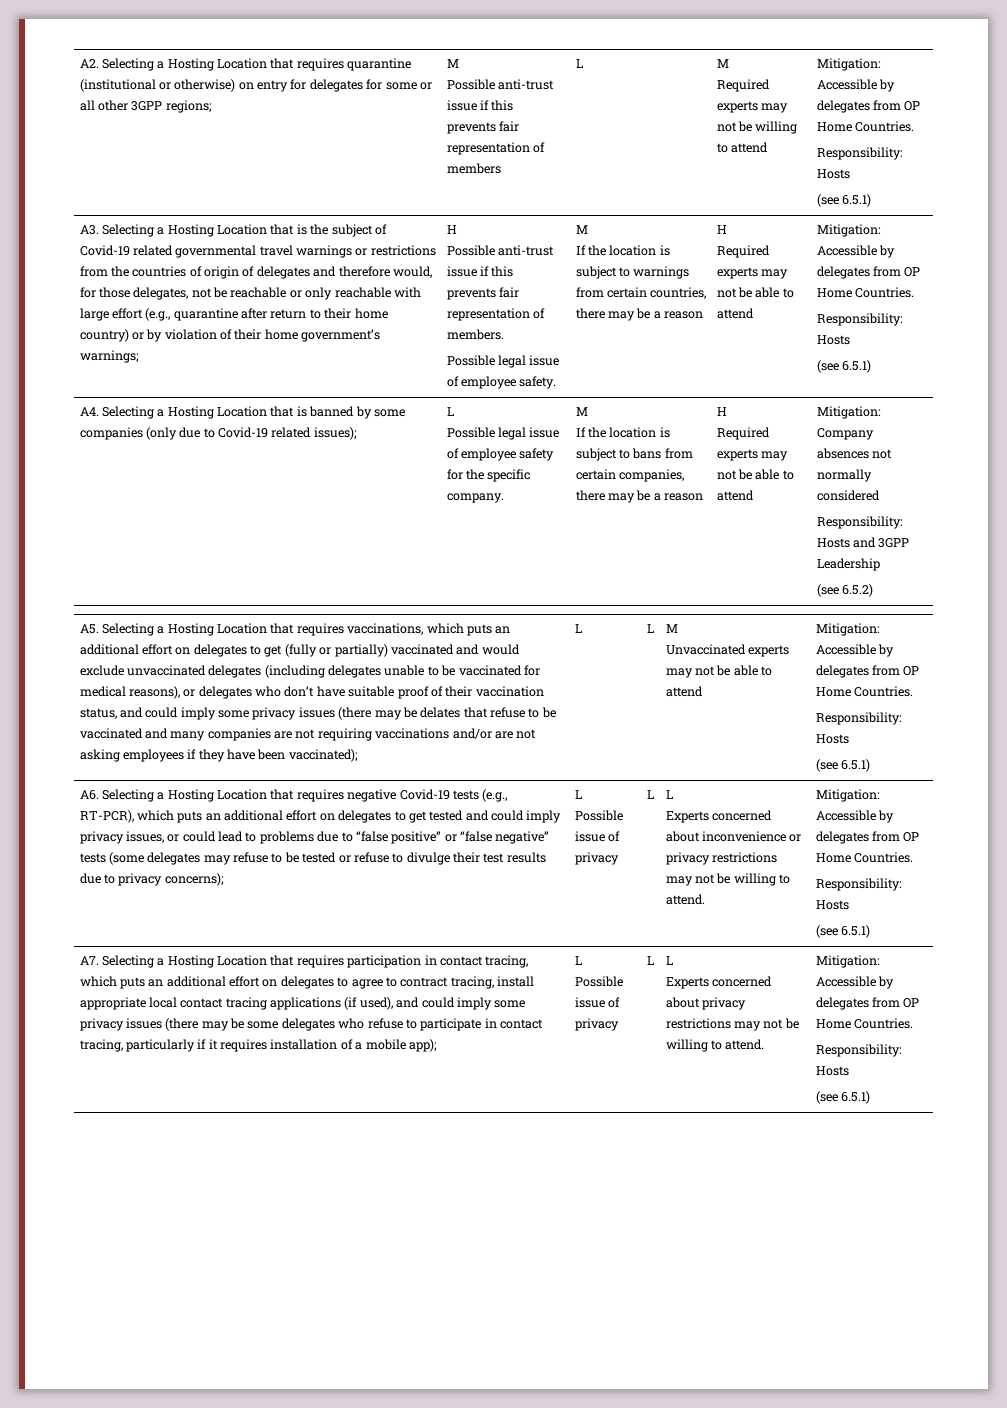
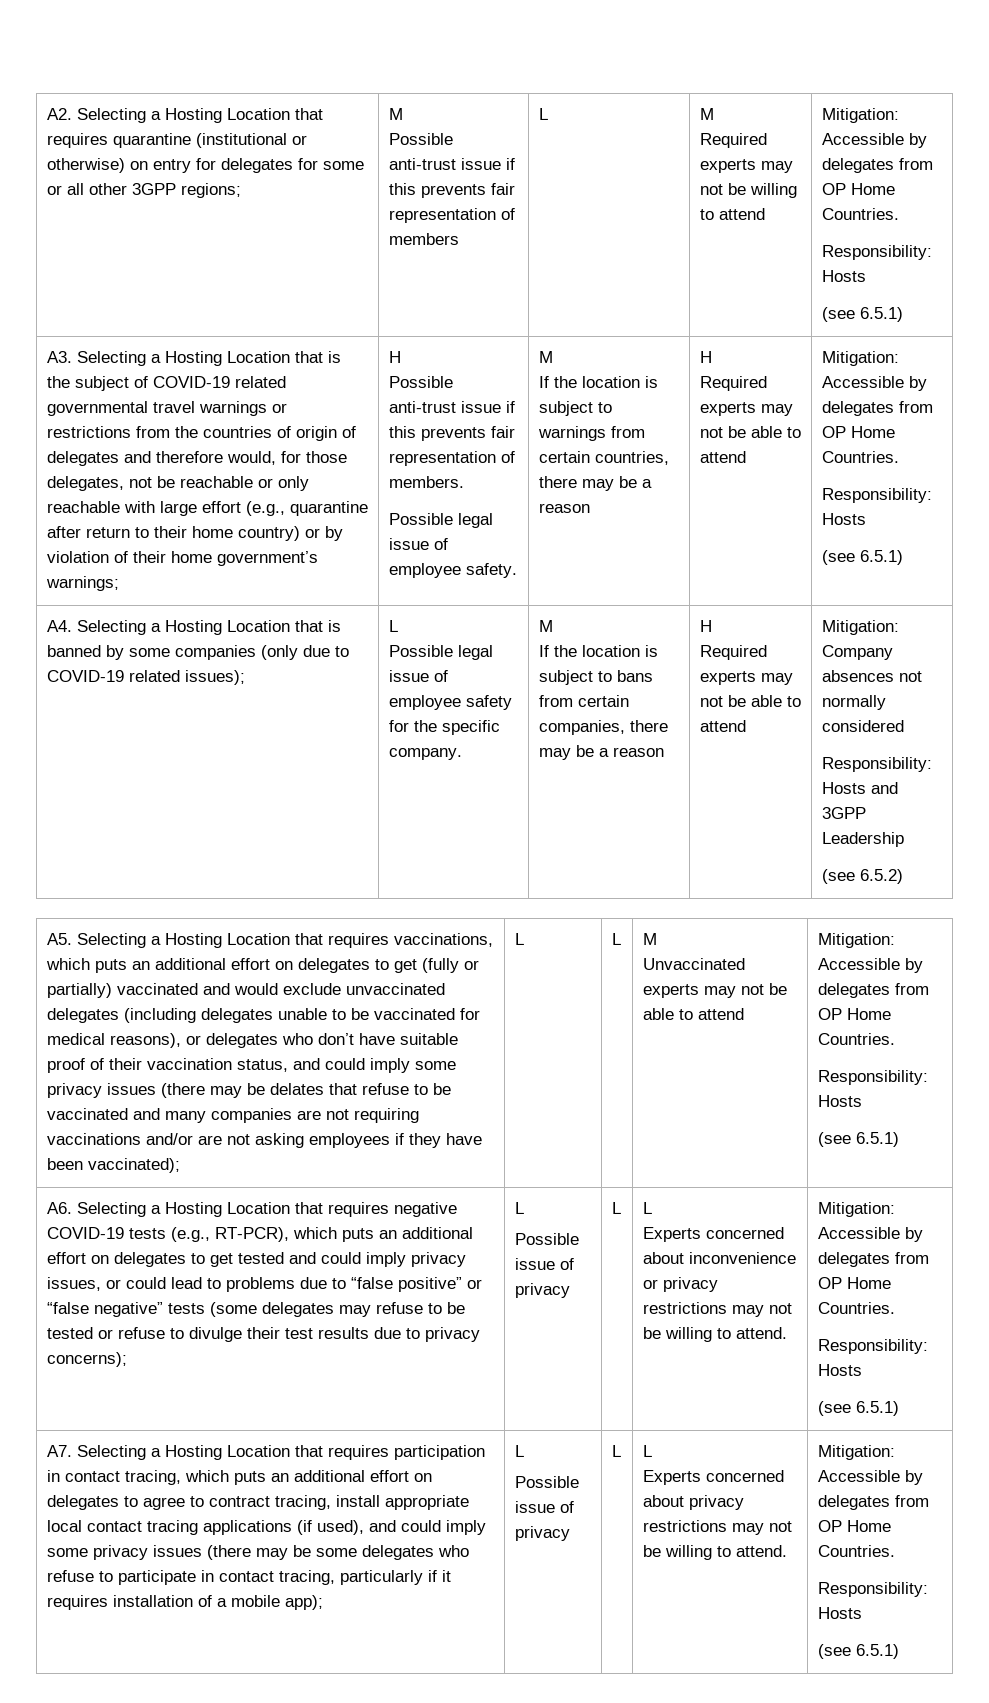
- A3. Selecting a Hosting Location that is the subject of Covid-19 related governmental travel warnings or restrictions from the countries of origin of delegates and therefore would, for those delegates, not be reachable or only reachable with large effort (e.g., quarantine after return to their home country) or by violation of their home government’s warnings;
+ A3. Selecting a Hosting Location that is the subject of COVID-19 related governmental travel warnings or restrictions from the countries of origin of delegates and therefore would, for those delegates, not be reachable or only reachable with large effort (e.g., quarantine after return to their home country) or by violation of their home government’s warnings;
- A4. Selecting a Hosting Location that is banned by some companies (only due to Covid-19 related issues);
+ A4. Selecting a Hosting Location that is banned by some companies (only due to COVID-19 related issues);
- A6. Selecting a Hosting Location that requires negative Covid-19 tests (e.g., RT-PCR), which puts an additional effort on delegates to get tested and could imply privacy issues, or could lead to problems due to “false positive” or “false negative” tests (some delegates may refuse to be tested or refuse to divulge their test results due to privacy concerns);
+ A6. Selecting a Hosting Location that requires negative COVID-19 tests (e.g., RT-PCR), which puts an additional effort on delegates to get tested and could imply privacy issues, or could lead to problems due to “false positive” or “false negative” tests (some delegates may refuse to be tested or refuse to divulge their test results due to privacy concerns);

